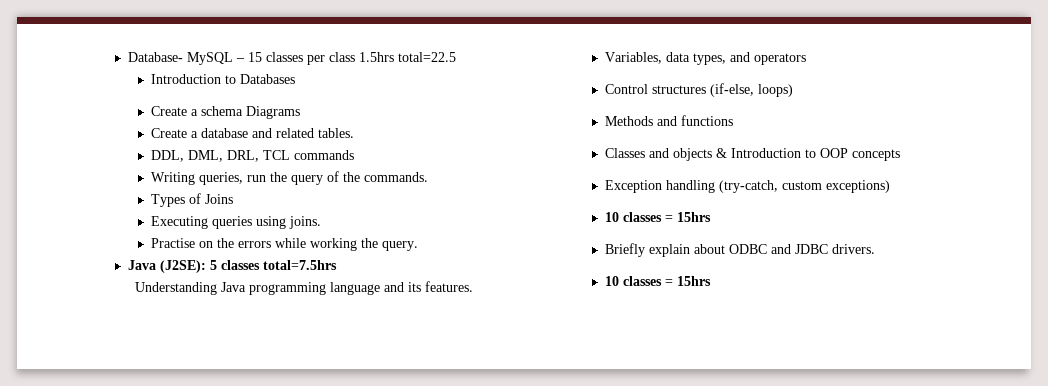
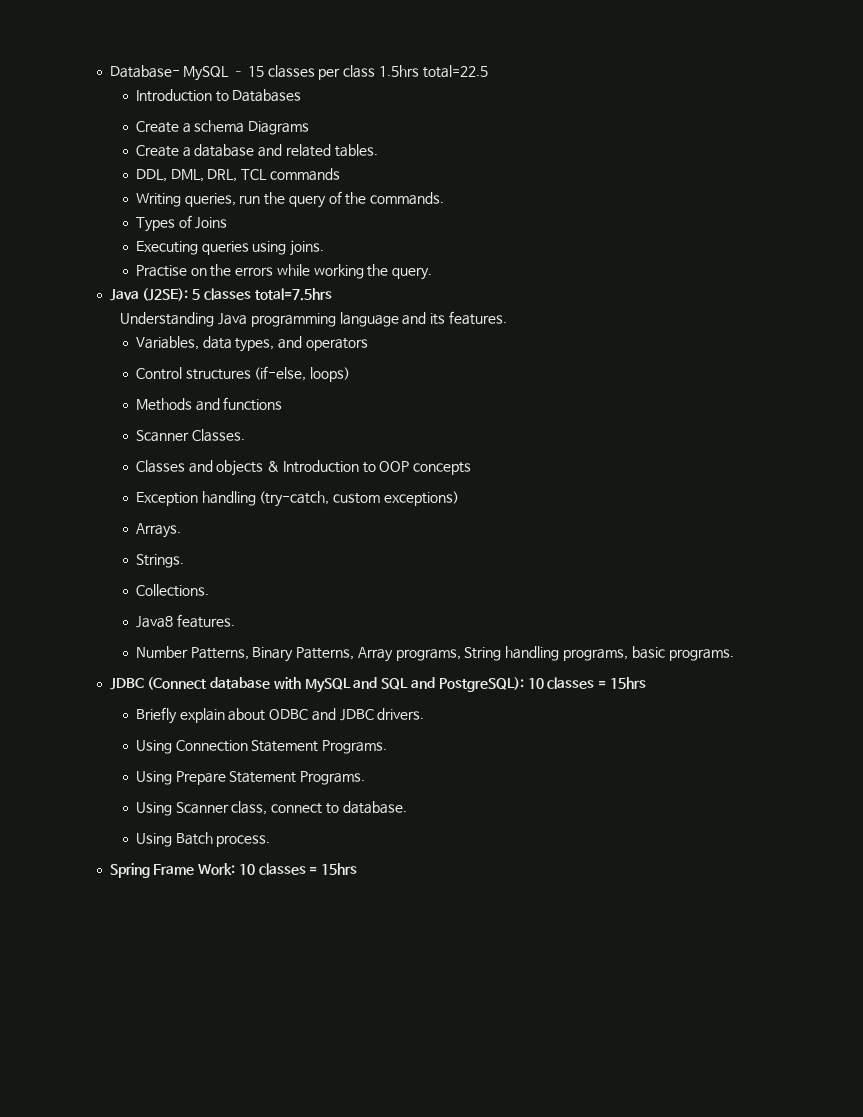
+ Scanner Classes.
  Exception handling (try-catch, custom exceptions)
- 10 classes = 15hrs
+ Arrays.
+ Strings.
+ Collections.
+ Java8 features.
+ Number Patterns, Binary Patterns, Array programs, String handling programs, basic programs.
+ JDBC (Connect database with MySQL and SQL and PostgreSQL): 10 classes = 15hrs
  Briefly explain about ODBC and JDBC drivers.
- 10 classes = 15hrs
+ Using Connection Statement Programs.
+ Using Prepare Statement Programs.
+ Using Scanner class, connect to database.
+ Using Batch process.
+ Spring Frame Work: 10 classes = 15hrs

